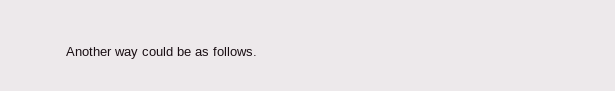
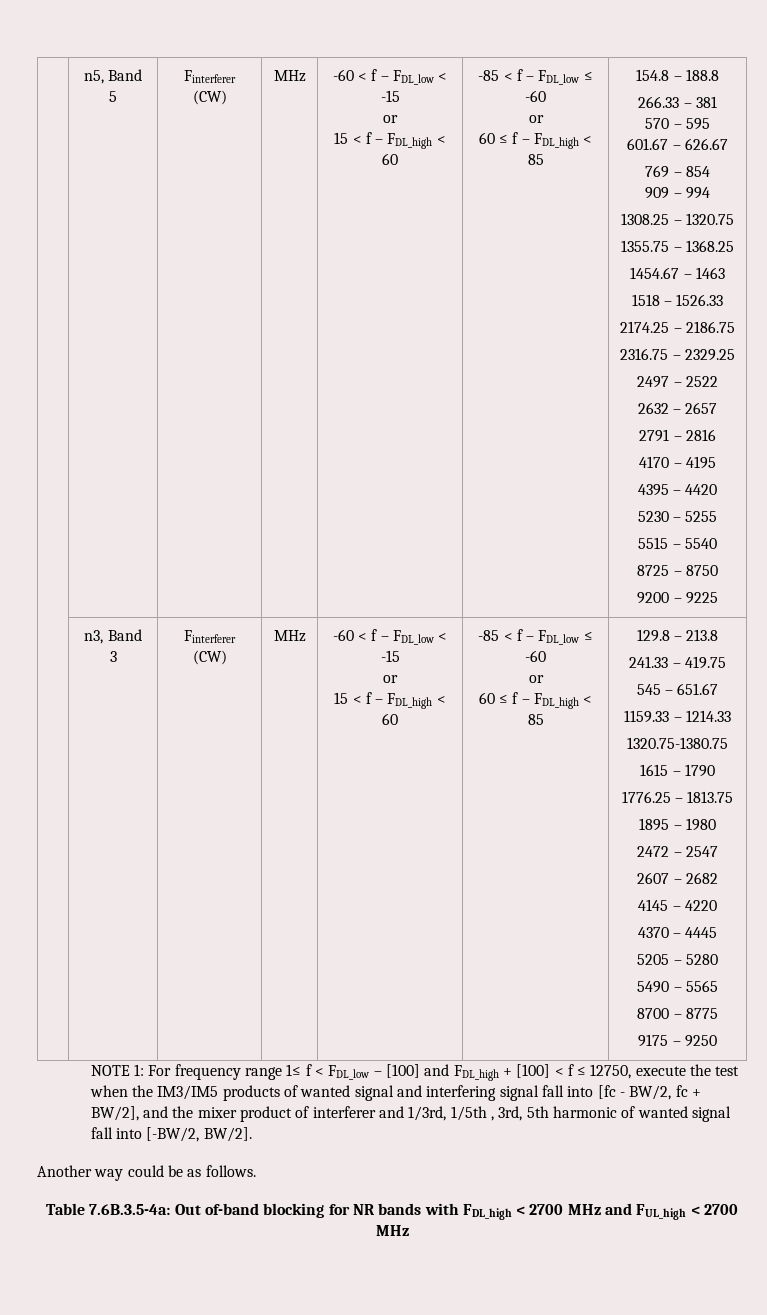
+ n5, Band 5 | Finterferer (CW) | MHz | -60 < f – FDL_low < -15
+ or
+ 15 < f – FDL_high < 60 | -85 < f – FDL_low ≤ -60
+ or
+ 60 ≤ f – FDL_high < 85 | 154.8 – 188.8
+ 266.33 – 381
+ 570 – 595
+ 601.67 – 626.67
+ 769 – 854
+ 909 – 994
+ 1308.25 – 1320.75
+ 1355.75 – 1368.25
+ 1454.67 – 1463
+ 1518 – 1526.33
+ 2174.25 – 2186.75
+ 2316.75 – 2329.25
+ 2497 – 2522
+ 2632 – 2657
+ 2791 – 2816
+ 4170 – 4195
+ 4395 – 4420
+ 5230 – 5255
+ 5515 – 5540
+ 8725 – 8750
+ 9200 – 9225
+ | n3, Band 3 | Finterferer (CW) | MHz | -60 < f – FDL_low < -15
+ or
+ 15 < f – FDL_high < 60 | -85 < f – FDL_low ≤ -60
+ or
+ 60 ≤ f – FDL_high < 85 | 129.8 – 213.8
+ 241.33 – 419.75
+ 545 – 651.67
+ 1159.33 – 1214.33
+ 1320.75-1380.75
+ 1615 – 1790
+ 1776.25 – 1813.75
+ 1895 – 1980
+ 2472 – 2547
+ 2607 – 2682
+ 4145 – 4220
+ 4370 – 4445
+ 5205 – 5280
+ 5490 – 5565
+ 8700 – 8775
+ 9175 – 9250
+ NOTE 1: For frequency range 1≤ f < FDL_low – [100] and FDL_high + [100] < f ≤ 12750, execute the test when the IM3/IM5 products of wanted signal and interfering signal fall into [fc - BW/2, fc + BW/2], and the mixer product of interferer and 1/3rd, 1/5th , 3rd, 5th harmonic of wanted signal fall into [-BW/2, BW/2].
+ Table 7.6B.3.5-4a: Out of-band blocking for NR bands with FDL_high < 2700 MHz and FUL_high < 2700 MHz

